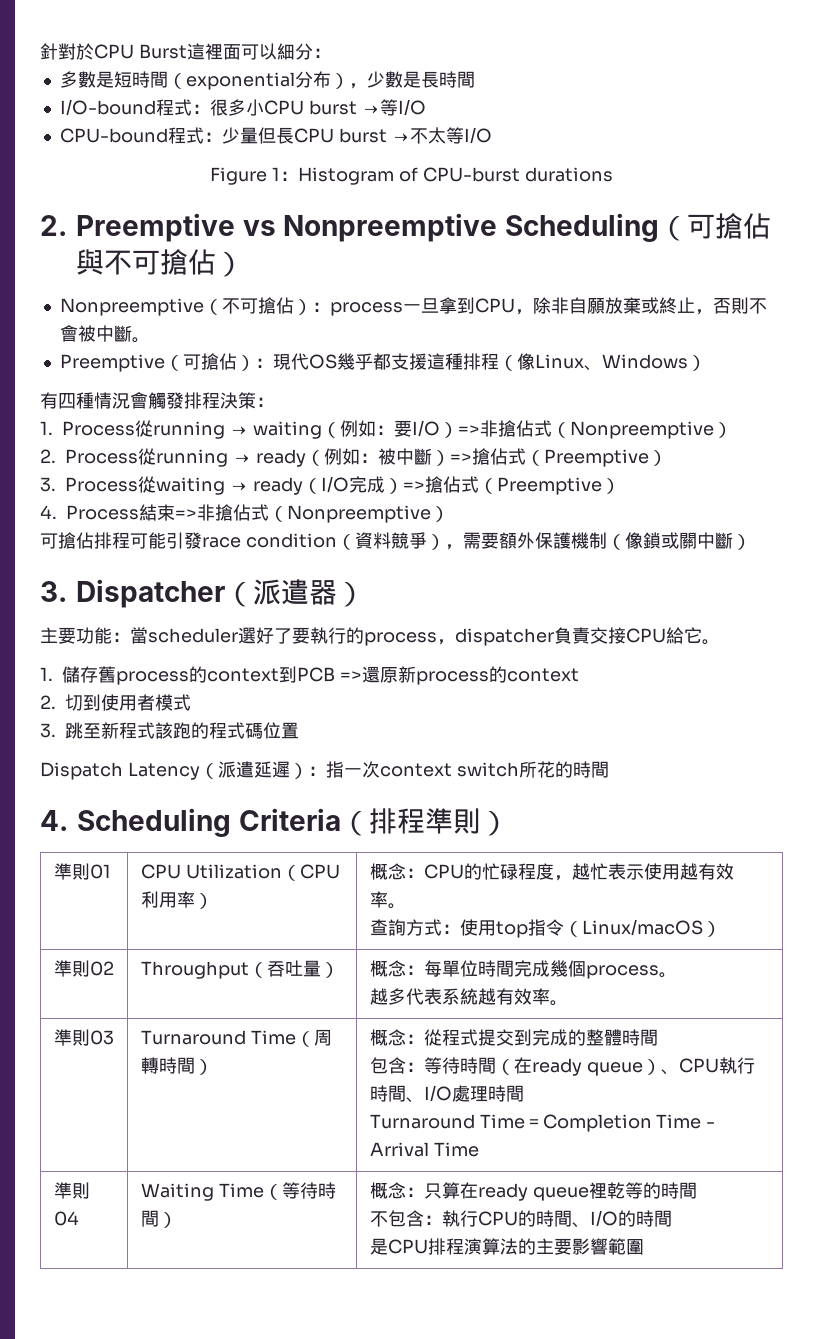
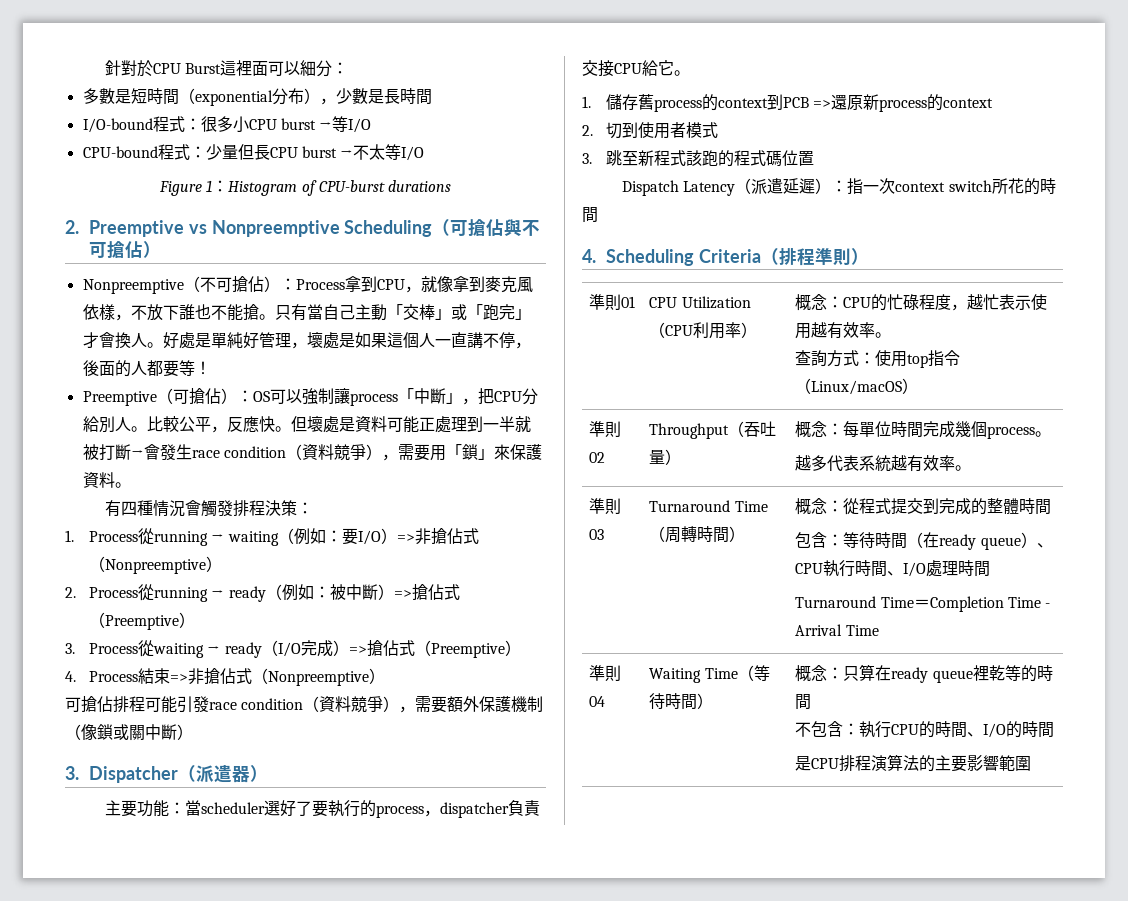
- Nonpreemptive（不可搶佔）：process一旦拿到CPU，除非自願放棄或終止，否則不會被中斷。
- Preemptive（可搶佔）：現代OS幾乎都支援這種排程（像Linux、Windows）
+ Nonpreemptive（不可搶佔）：Process拿到CPU，就像拿到麥克風依樣，不放下誰也不能搶。只有當自己主動「交棒」或「跑完」才會換人。好處是單純好管理，壞處是如果這個人一直講不停，後面的人都要等！
+ Preemptive（可搶佔）：OS可以強制讓process「中斷」，把CPU分給別人。比較公平，反應快。但壞處是資料可能正處理到一半就被打斷→會發生race condition（資料競爭），需要用「鎖」來保護資料。

